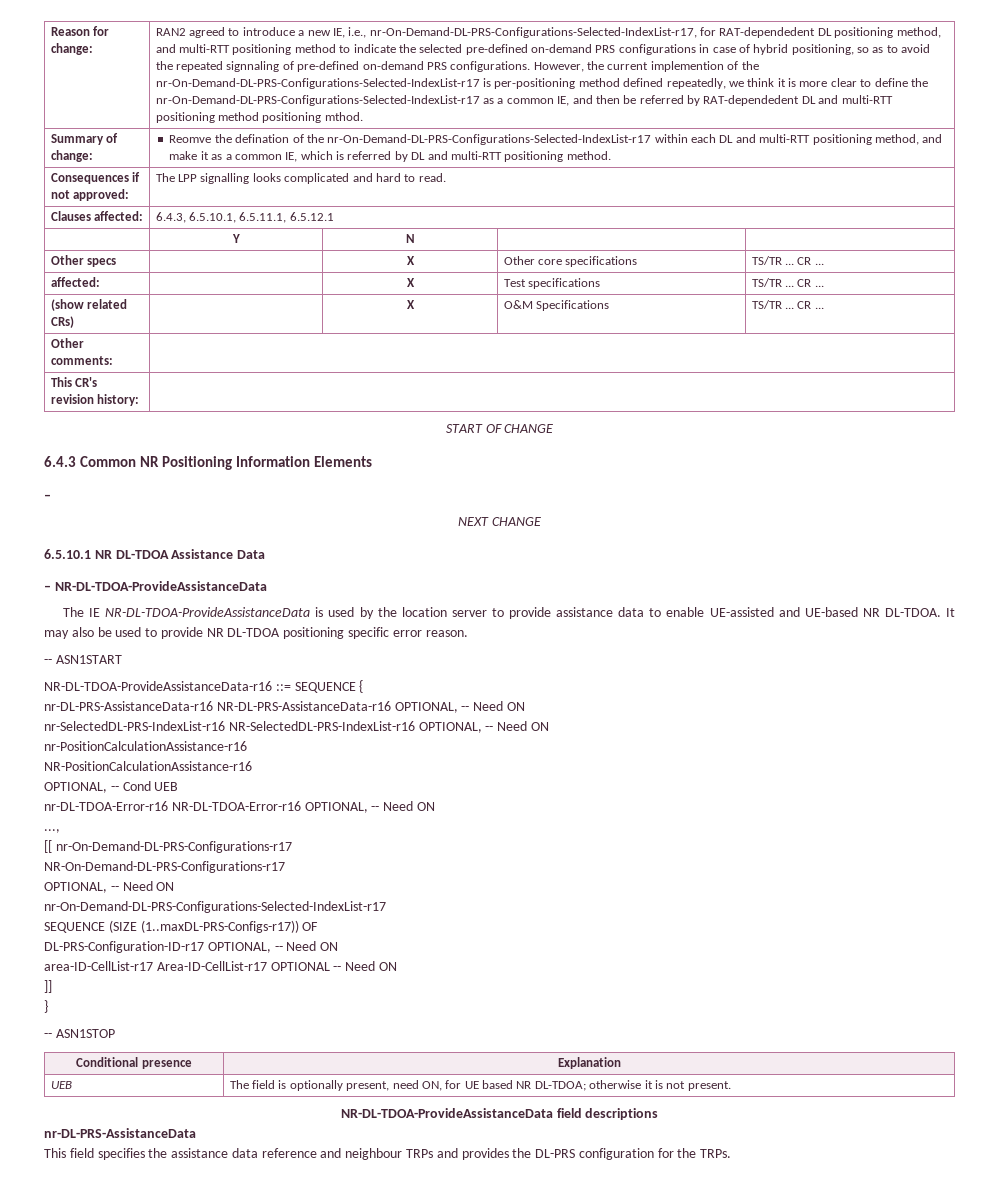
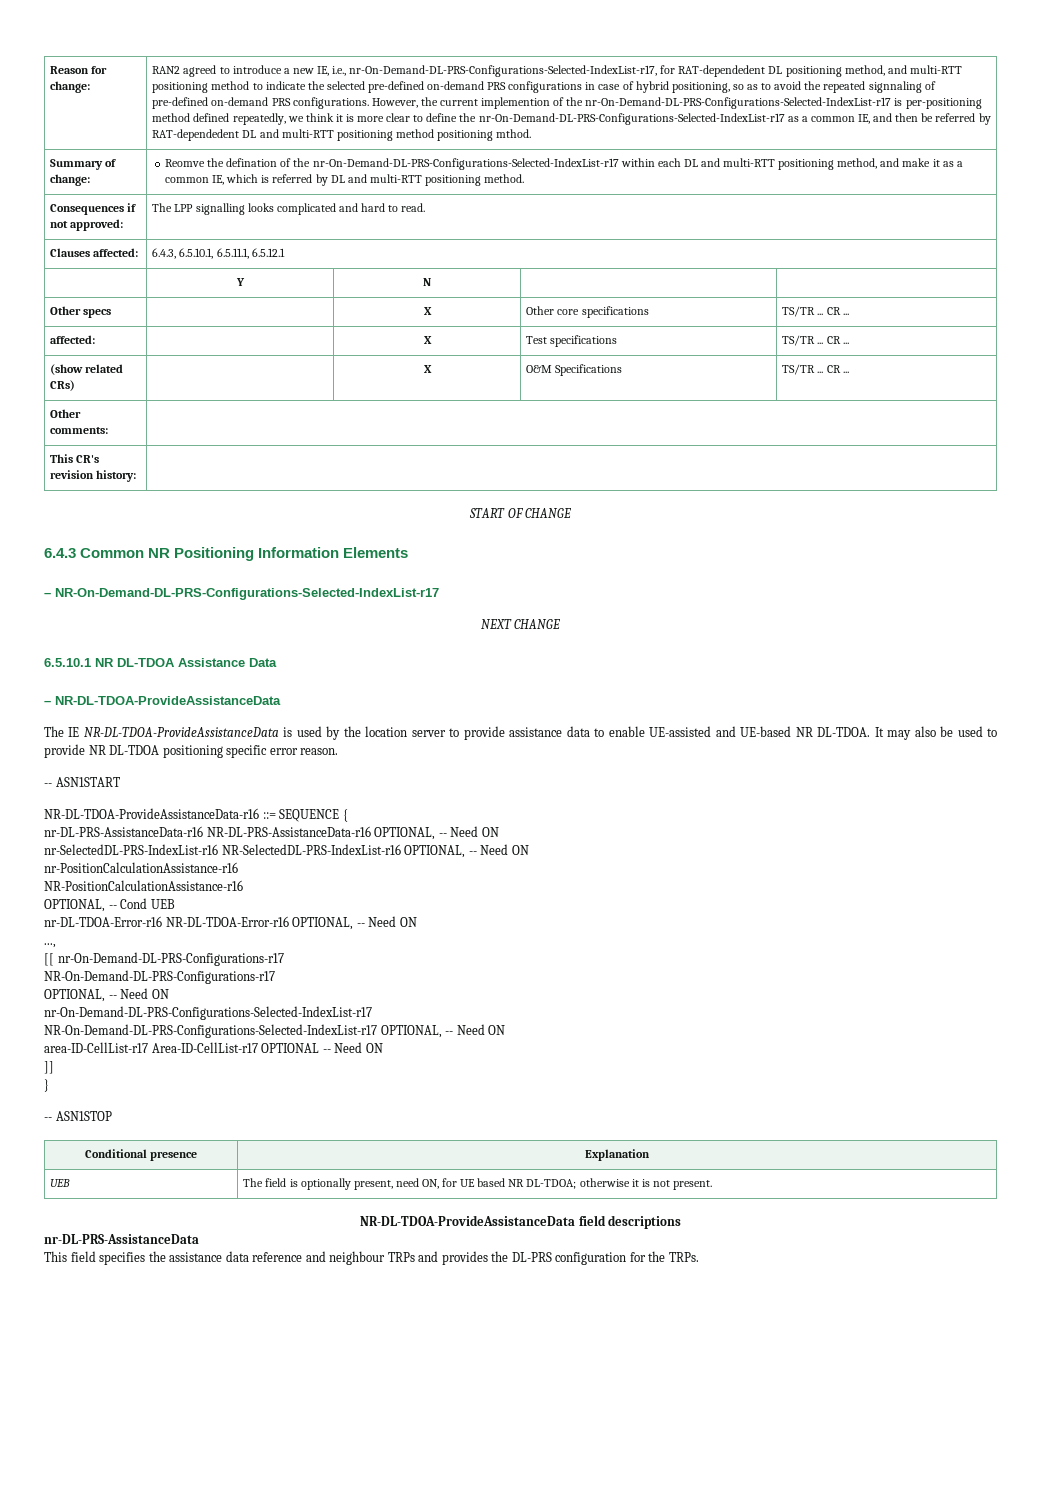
  6.4.3 Common NR Positioning Information Elements
- –
+ – NR-On-Demand-DL-PRS-Configurations-Selected-IndexList-r17
- SEQUENCE (SIZE (1..maxDL-PRS-Configs-r17)) OF
- DL-PRS-Configuration-ID-r17 OPTIONAL, -- Need ON
+ NR-On-Demand-DL-PRS-Configurations-Selected-IndexList-r17 OPTIONAL, -- Need ON

